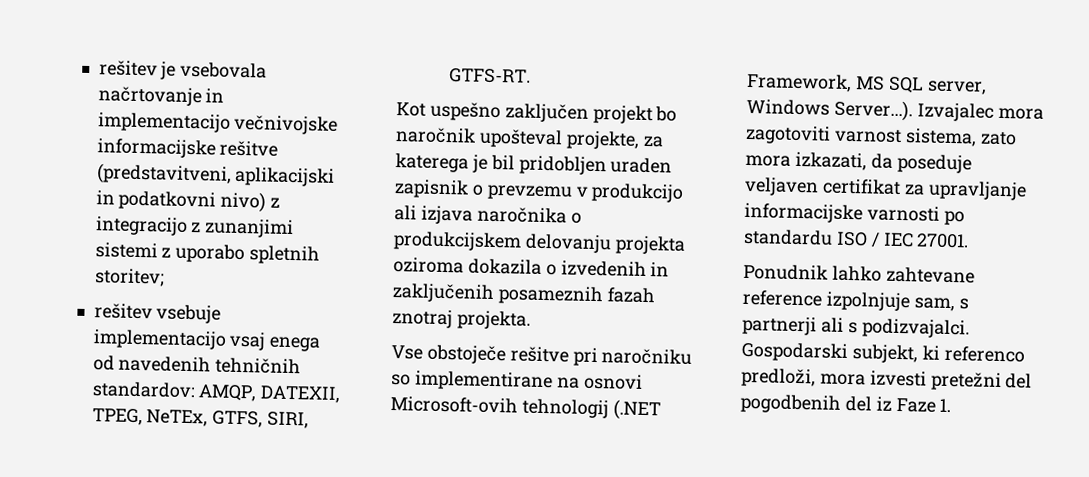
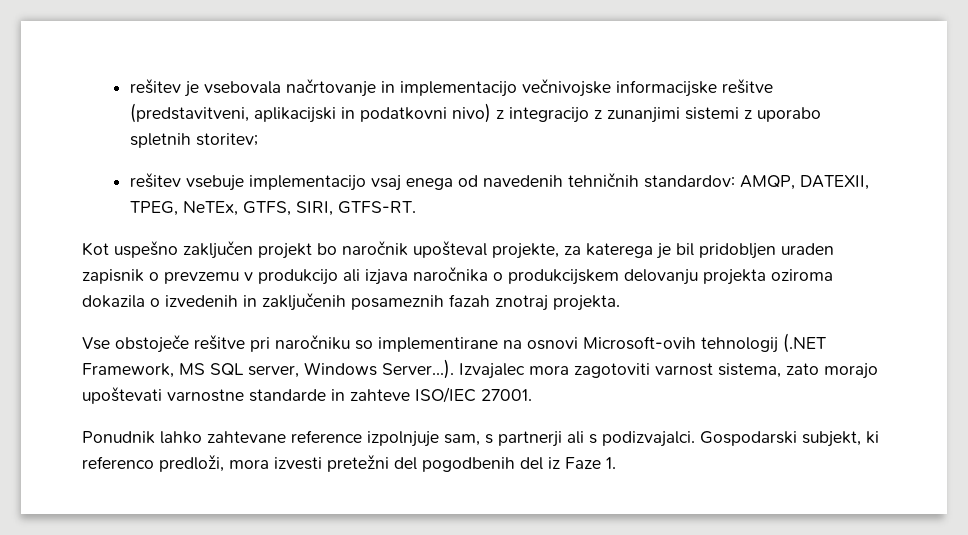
- Vse obstoječe rešitve pri naročniku so implementirane na osnovi Microsoft-ovih tehnologij (.NET Framework, MS SQL server, Windows Server...). Izvajalec mora zagotoviti varnost sistema, zato mora izkazati, da poseduje veljaven certifikat za upravljanje informacijske varnosti po standardu ISO / IEC 27001.
+ Vse obstoječe rešitve pri naročniku so implementirane na osnovi Microsoft-ovih tehnologij (.NET Framework, MS SQL server, Windows Server...). Izvajalec mora zagotoviti varnost sistema, zato morajo upoštevati varnostne standarde in zahteve ISO/IEC 27001.

